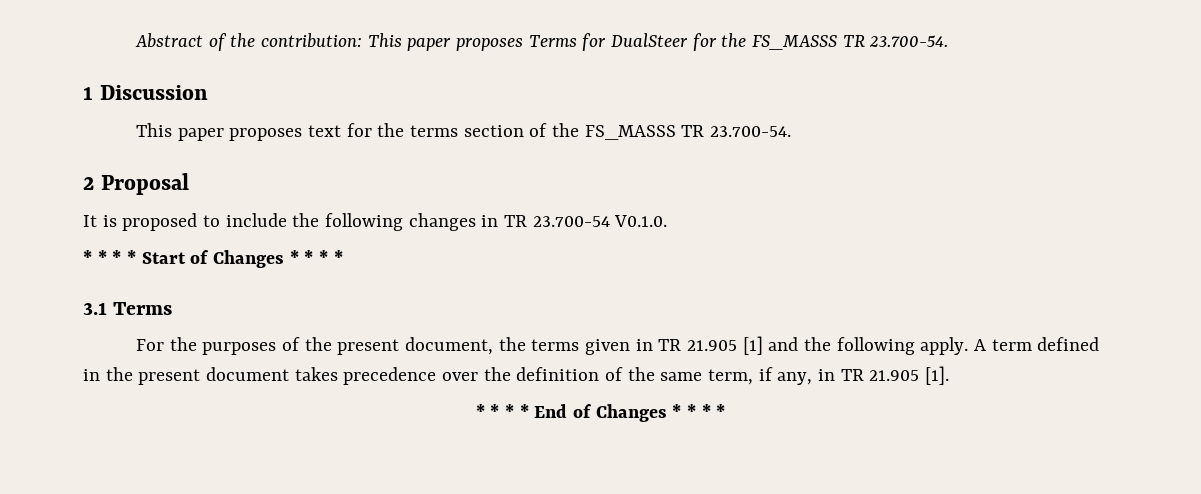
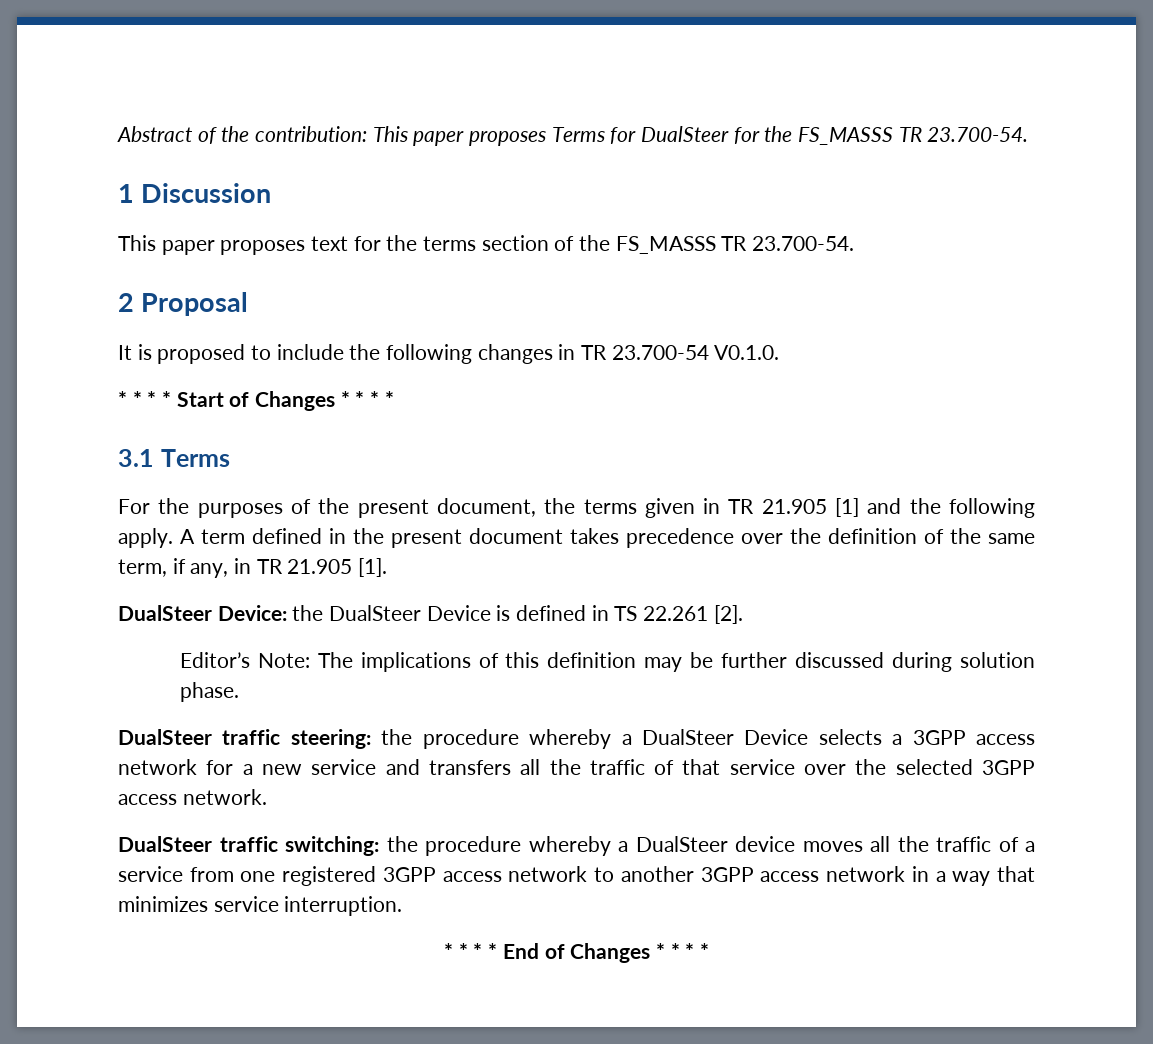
+ DualSteer Device: the DualSteer Device is defined in TS 22.261 [2].
+ Editor’s Note: The implications of this definition may be further discussed during solution phase.
+ DualSteer traffic steering: the procedure whereby a DualSteer Device selects a 3GPP access network for a new service and transfers all the traffic of that service over the selected 3GPP access network.
+ DualSteer traffic switching: the procedure whereby a DualSteer device moves all the traffic of a service from one registered 3GPP access network to another 3GPP access network in a way that minimizes service interruption.

